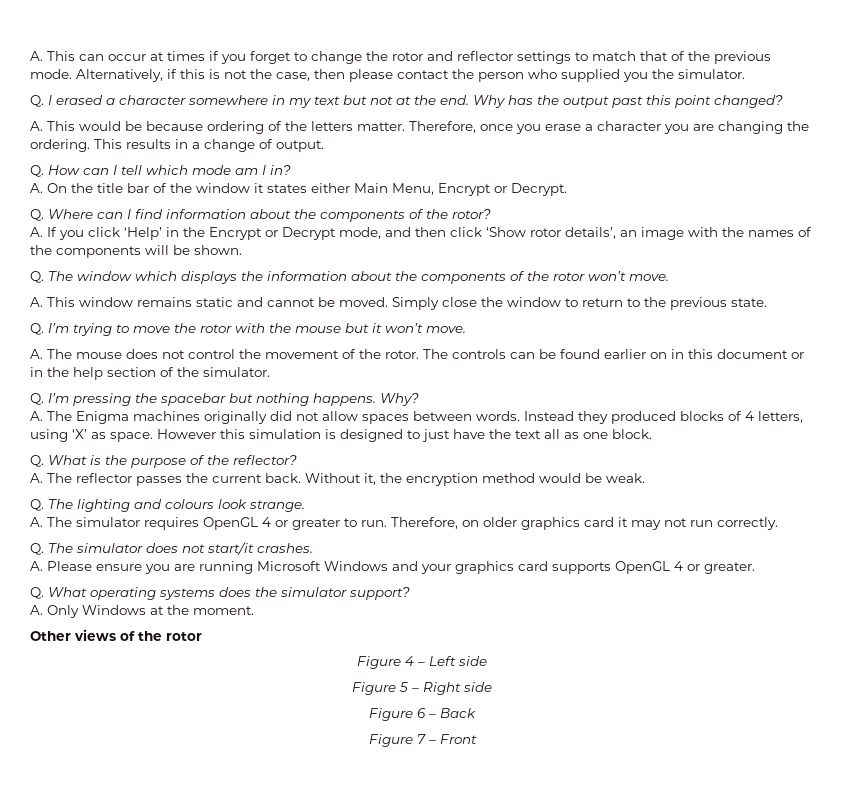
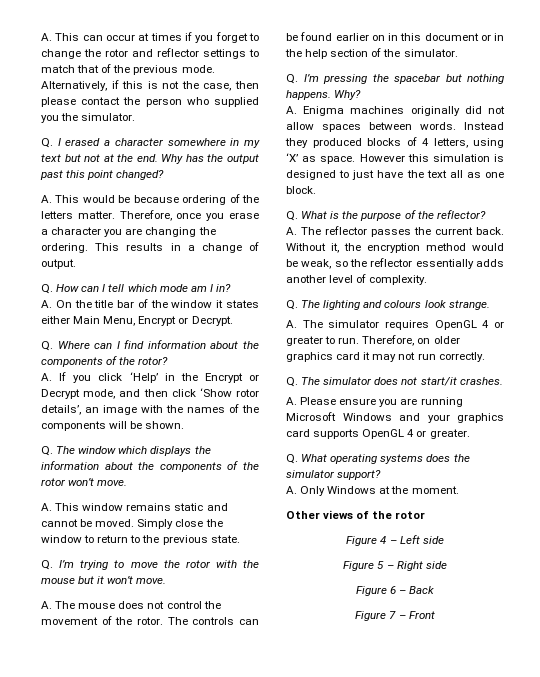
- A. The Enigma machines originally did not allow spaces between words.
+ A. Enigma machines originally did not allow spaces between words.
- Without it, the encryption method would be weak.
+ Without it, the encryption method would be weak, so the reflector essentially adds another level of complexity.

